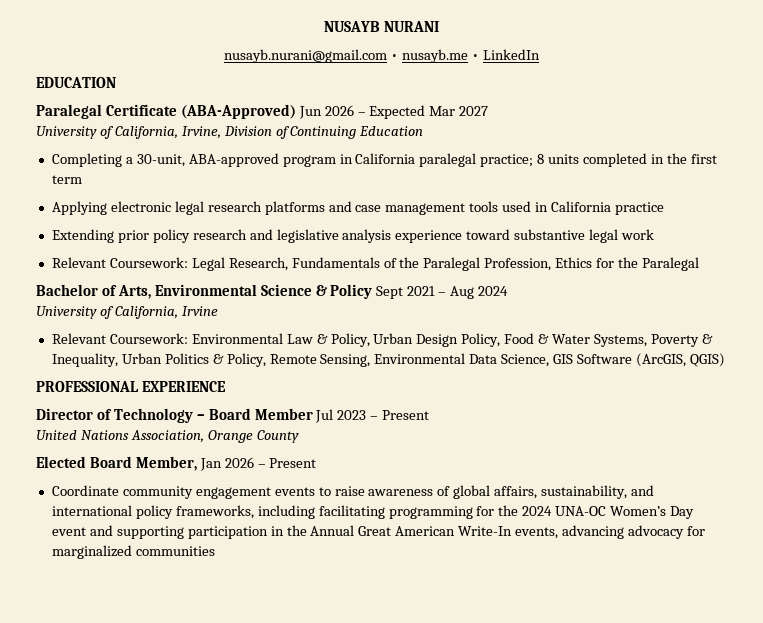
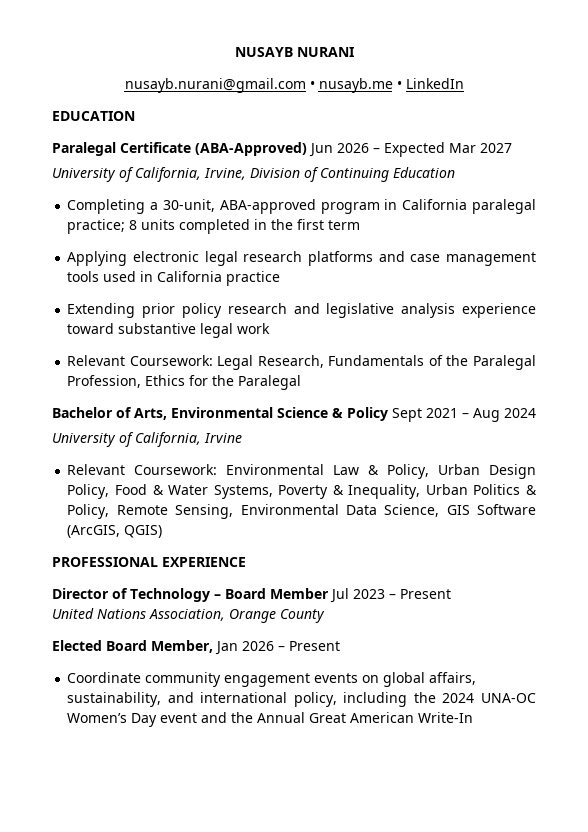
- Coordinate community engagement events to raise awareness of global affairs, sustainability, and international policy frameworks, including facilitating programming for the 2024 UNA-OC Women’s Day event and supporting participation in the Annual Great American Write-In events, advancing advocacy for marginalized communities
+ Coordinate community engagement events on global affairs, sustainability, and international policy, including the 2024 UNA-OC Women’s Day event and the Annual Great American Write-In

